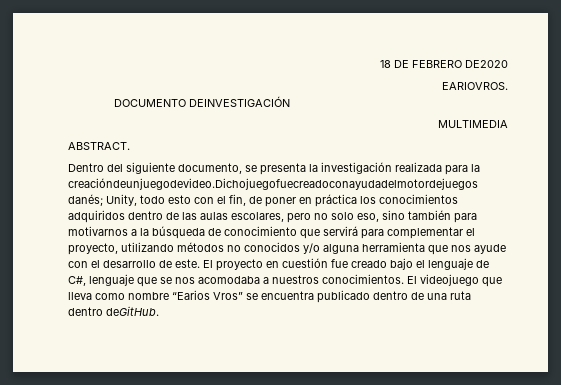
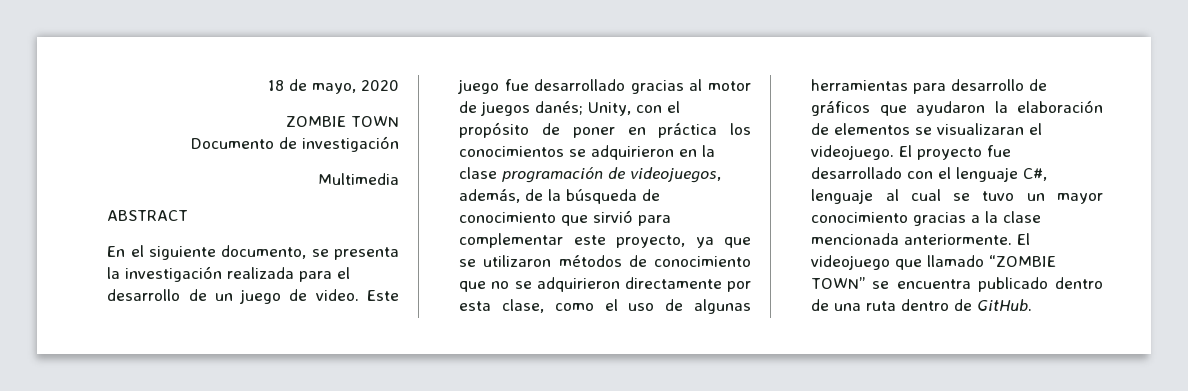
- 18 DE FEBRERO DE2020
- EARIOVROS.
- DOCUMENTO DEINVESTIGACIÓN
- MULTIMEDIA
- ABSTRACT.
- Dentro del siguiente documento, se presenta la investigación realizada para la creacióndeunjuegodevideo.Dichojuegofuecreadoconayudadelmotordejuegos danés; Unity, todo esto con el fin, de poner en práctica los conocimientos adquiridos dentro de las aulas escolares, pero no solo eso, sino también para motivarnos a la búsqueda de conocimiento que servirá para complementar el proyecto, utilizando métodos no conocidos y/o alguna herramienta que nos ayude con el desarrollo de este. El proyecto en cuestión fue creado bajo el lenguaje de C#, lenguaje que se nos acomodaba a nuestros conocimientos. El videojuego que lleva como nombre “Earios Vros” se encuentra publicado dentro de una ruta dentro deGitHub.
+ 18 de mayo, 2020
+ ZOMBIE TOWN
+ Documento de investigación
+ Multimedia
+ ABSTRACT
+ En el siguiente documento, se presenta la investigación realizada para el desarrollo de un juego de video. Este juego fue desarrollado gracias al motor de juegos danés; Unity, con el propósito de poner en práctica los conocimientos se adquirieron en la clase programación de videojuegos, además, de la búsqueda de conocimiento que sirvió para complementar este proyecto, ya que se utilizaron métodos de conocimiento que no se adquirieron directamente por esta clase, como el uso de algunas herramientas para desarrollo de gráficos que ayudaron la elaboración de elementos se visualizaran el videojuego. El proyecto fue desarrollado con el lenguaje C#, lenguaje al cual se tuvo un mayor conocimiento gracias a la clase mencionada anteriormente. El videojuego que llamado “ZOMBIE TOWN” se encuentra publicado dentro de una ruta dentro de GitHub.

